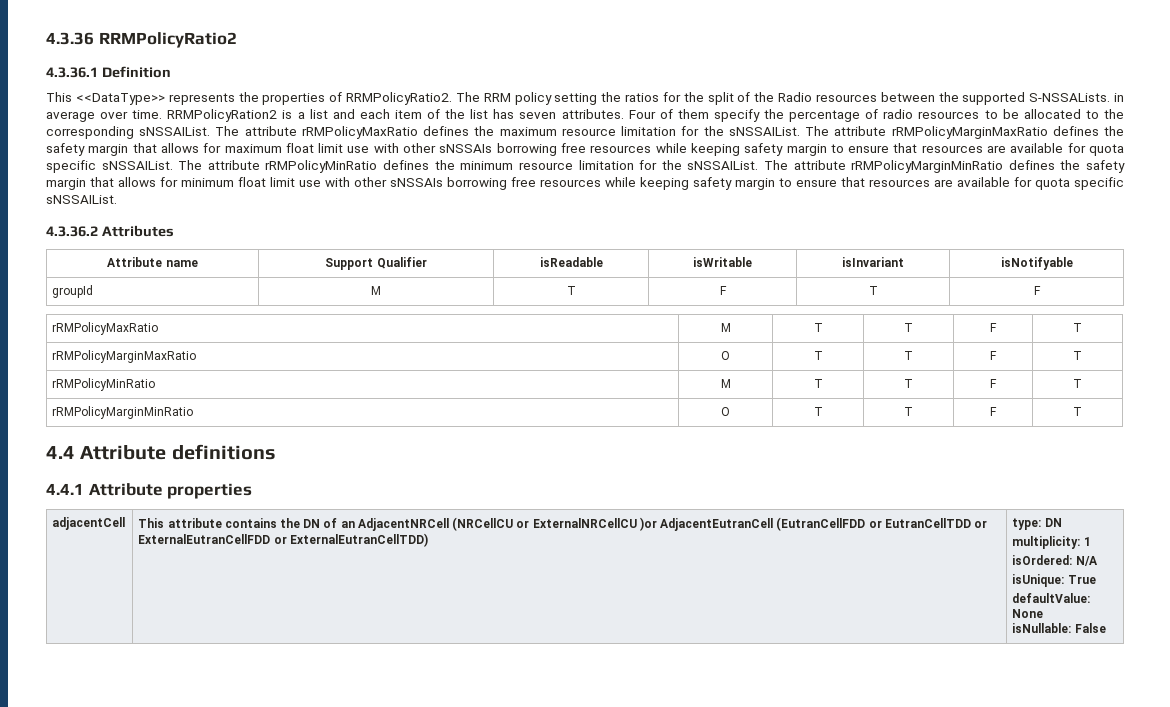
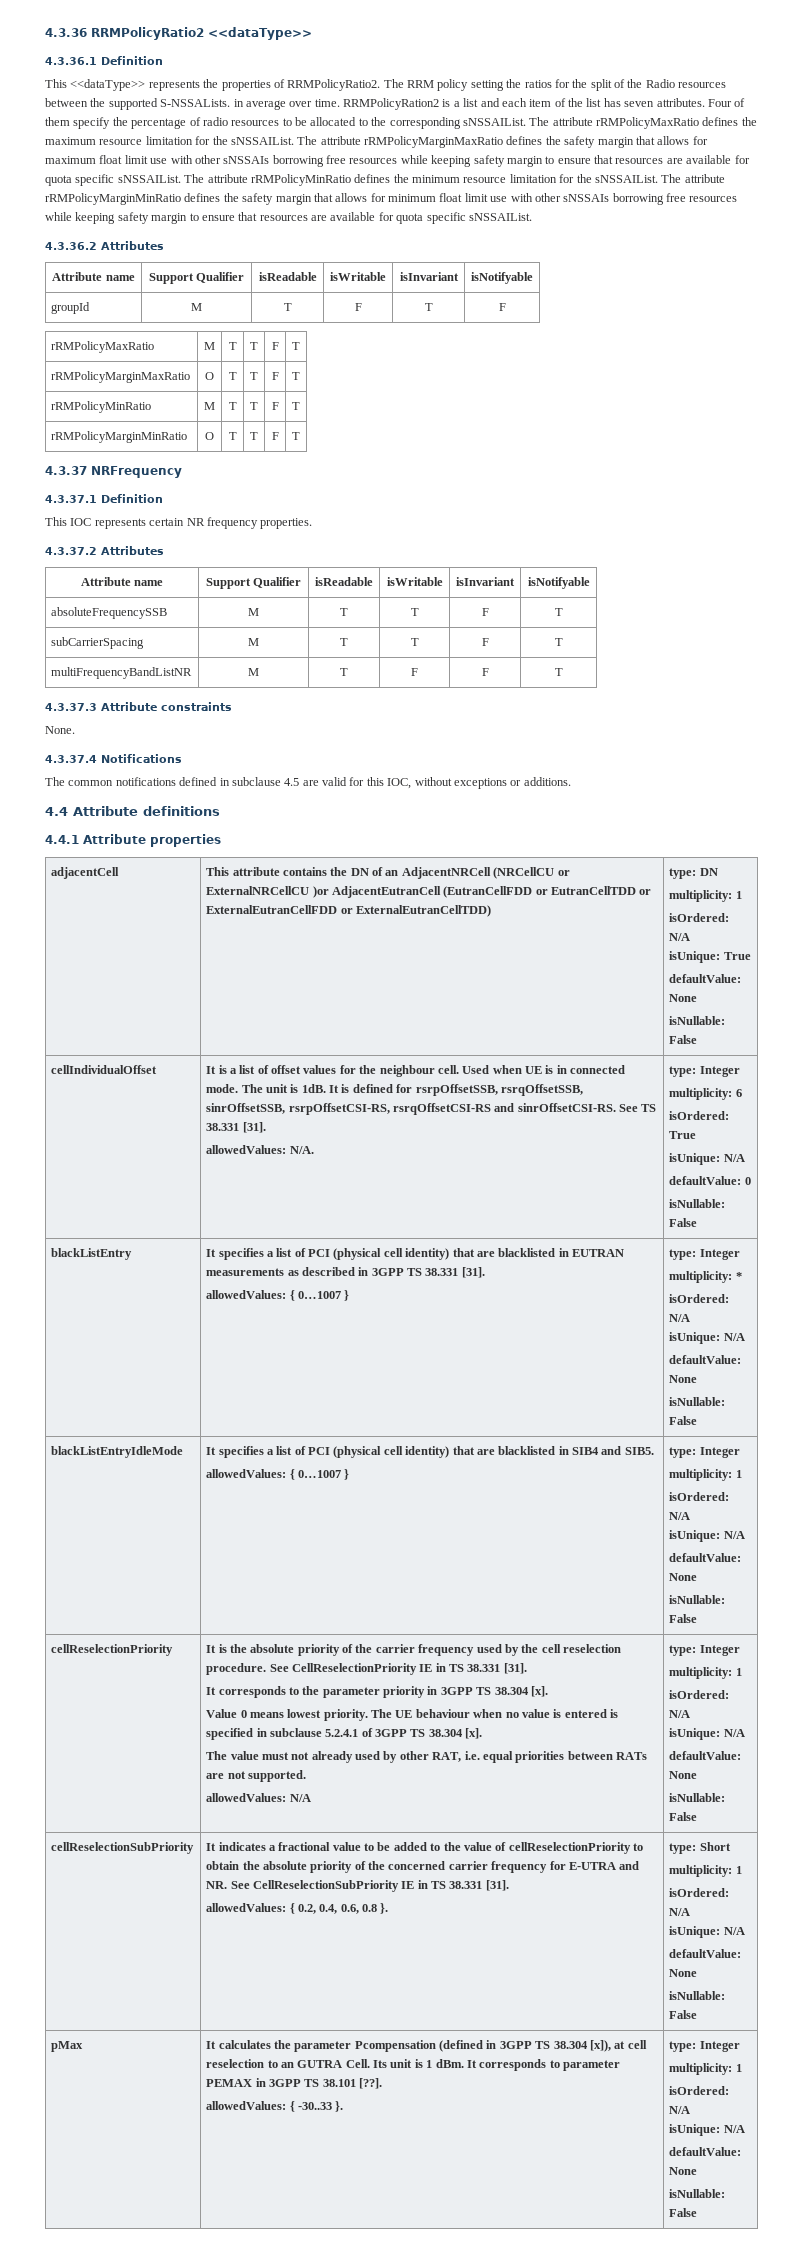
- 4.3.36 RRMPolicyRatio2
+ 4.3.36 RRMPolicyRatio2 <<dataType>>
- This <<DataType>> represents the properties of RRMPolicyRatio2.
+ This <<dataType>> represents the properties of RRMPolicyRatio2.
+ 4.3.37 NRFrequency
+ 4.3.37.1 Definition
+ This IOC represents certain NR frequency properties.
+ 4.3.37.2 Attributes
+ Attribute name | Support Qualifier | isReadable | isWritable | isInvariant | isNotifyable
+ absoluteFrequencySSB | M | T | T | F | T
+ subCarrierSpacing | M | T | T | F | T
+ multiFrequencyBandListNR | M | T | F | F | T
+ 4.3.37.3 Attribute constraints
+ None.
+ 4.3.37.4 Notifications
+ The common notifications defined in subclause 4.5 are valid for this IOC, without exceptions or additions.
+ cellIndividualOffset | It is a list of offset values for the neighbour cell. Used when UE is in connected mode. The unit is 1dB. It is defined for rsrpOffsetSSB, rsrqOffsetSSB, sinrOffsetSSB, rsrpOffsetCSI-RS, rsrqOffsetCSI-RS and sinrOffsetCSI-RS. See TS 38.331 [31].
+ allowedValues: N/A. | type: Integer
+ multiplicity: 6
+ isOrdered: True
+ isUnique: N/A
+ defaultValue: 0
+ isNullable: False
+ blackListEntry | It specifies a list of PCI (physical cell identity) that are blacklisted in EUTRAN measurements as described in 3GPP TS 38.331 [31].
+ allowedValues: { 0…1007 } | type: Integer
+ multiplicity: *
+ isOrdered: N/A
+ isUnique: N/A
+ defaultValue: None
+ isNullable: False
+ blackListEntryIdleMode | It specifies a list of PCI (physical cell identity) that are blacklisted in SIB4 and SIB5.
+ allowedValues: { 0…1007 } | type: Integer
+ multiplicity: 1
+ isOrdered: N/A
+ isUnique: N/A
+ defaultValue: None
+ isNullable: False
+ cellReselectionPriority | It is the absolute priority of the carrier frequency used by the cell reselection procedure. See CellReselectionPriority IE in TS 38.331 [31].
+ It corresponds to the parameter priority in 3GPP TS 38.304 [x].
+ Value 0 means lowest priority. The UE behaviour when no value is entered is specified in subclause 5.2.4.1 of 3GPP TS 38.304 [x].
+ The value must not already used by other RAT, i.e. equal priorities between RATs are not supported.
+ allowedValues: N/A | type: Integer
+ multiplicity: 1
+ isOrdered: N/A
+ isUnique: N/A
+ defaultValue: None
+ isNullable: False
+ cellReselectionSubPriority | It indicates a fractional value to be added to the value of cellReselectionPriority to obtain the absolute priority of the concerned carrier frequency for E-UTRA and NR. See CellReselectionSubPriority IE in TS 38.331 [31].
+ allowedValues: { 0.2, 0.4, 0.6, 0.8 }. | type: Short
+ multiplicity: 1
+ isOrdered: N/A
+ isUnique: N/A
+ defaultValue: None
+ isNullable: False
+ pMax | It calculates the parameter Pcompensation (defined in 3GPP TS 38.304 [x]), at cell reselection to an GUTRA Cell. Its unit is 1 dBm. It corresponds to parameter PEMAX in 3GPP TS 38.101 [??].
+ allowedValues: { -30..33 }. | type: Integer
+ multiplicity: 1
+ isOrdered: N/A
+ isUnique: N/A
+ defaultValue: None
+ isNullable: False

